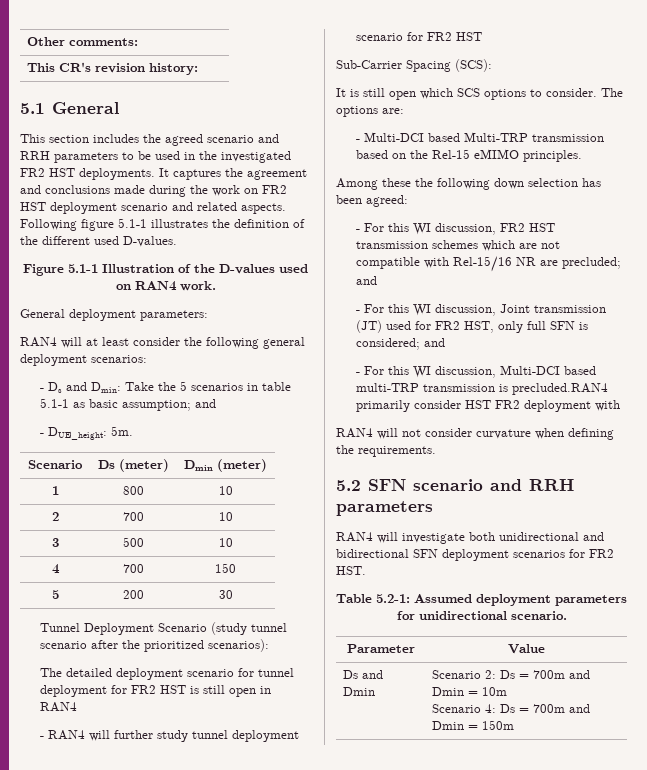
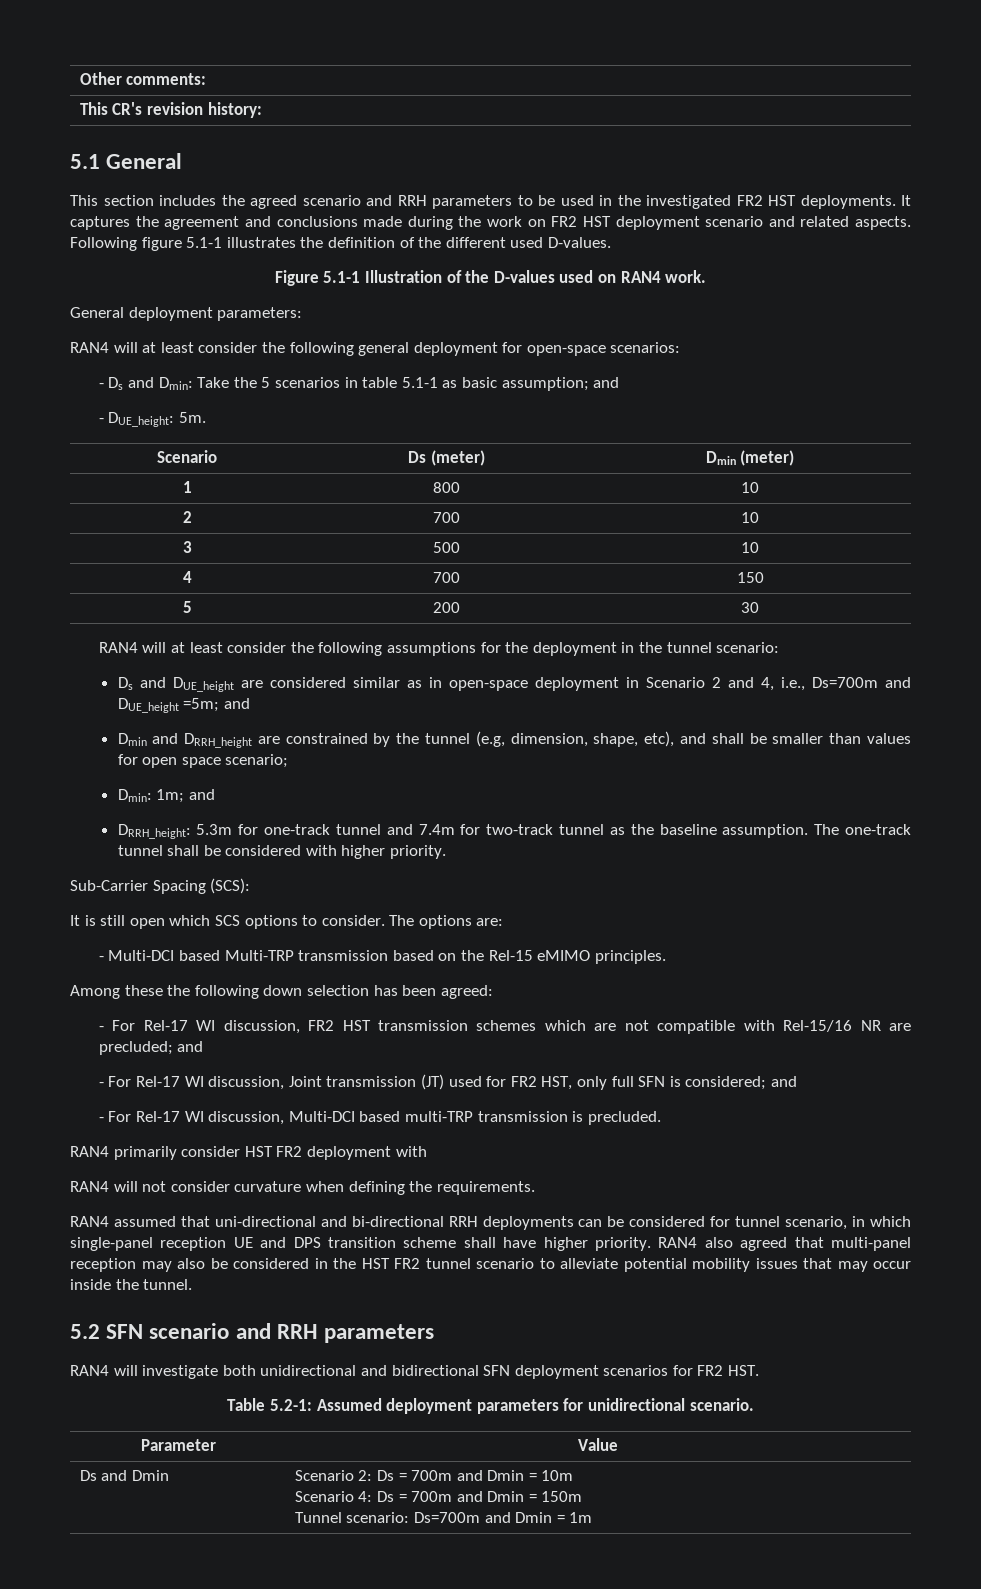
- RAN4 will at least consider the following general deployment scenarios:
+ RAN4 will at least consider the following general deployment for open-space scenarios:
- Tunnel Deployment Scenario (study tunnel scenario after the prioritized scenarios):
- The detailed deployment scenario for tunnel deployment for FR2 HST is still open in RAN4
- - RAN4 will further study tunnel deployment scenario for FR2 HST
+ RAN4 will at least consider the following assumptions for the deployment in the tunnel scenario:
+ Ds and DUE_height are considered similar as in open-space deployment in Scenario 2 and 4, i.e., Ds=700m and DUE_height =5m; and
+ Dmin and DRRH_height are constrained by the tunnel (e.g, dimension, shape, etc), and shall be smaller than values for open space scenario;
+ Dmin: 1m; and
+ DRRH_height: 5.3m for one-track tunnel and 7.4m for two-track tunnel as the baseline assumption. The one-track tunnel shall be considered with higher priority.
- - For this WI discussion, FR2 HST transmission schemes which are not compatible with Rel-15/16 NR are precluded; and
+ - For Rel-17 WI discussion, FR2 HST transmission schemes which are not compatible with Rel-15/16 NR are precluded; and
- - For this WI discussion, Joint transmission (JT) used for FR2 HST, only full SFN is considered; and
+ - For Rel-17 WI discussion, Joint transmission (JT) used for FR2 HST, only full SFN is considered; and
- - For this WI discussion, Multi-DCI based multi-TRP transmission is precluded.RAN4 primarily consider HST FR2 deployment with
+ - For Rel-17 WI discussion, Multi-DCI based multi-TRP transmission is precluded.
+ RAN4 primarily consider HST FR2 deployment with
+ RAN4 assumed that uni-directional and bi-directional RRH deployments can be considered for tunnel scenario, in which single-panel reception UE and DPS transition scheme shall have higher priority. RAN4 also agreed that multi-panel reception may also be considered in the HST FR2 tunnel scenario to alleviate potential mobility issues that may occur inside the tunnel.
  Ds and Dmin | Scenario 2: Ds = 700m and Dmin = 10m
  Scenario 4: Ds = 700m and Dmin = 150m
+ Tunnel scenario: Ds=700m and Dmin = 1m

